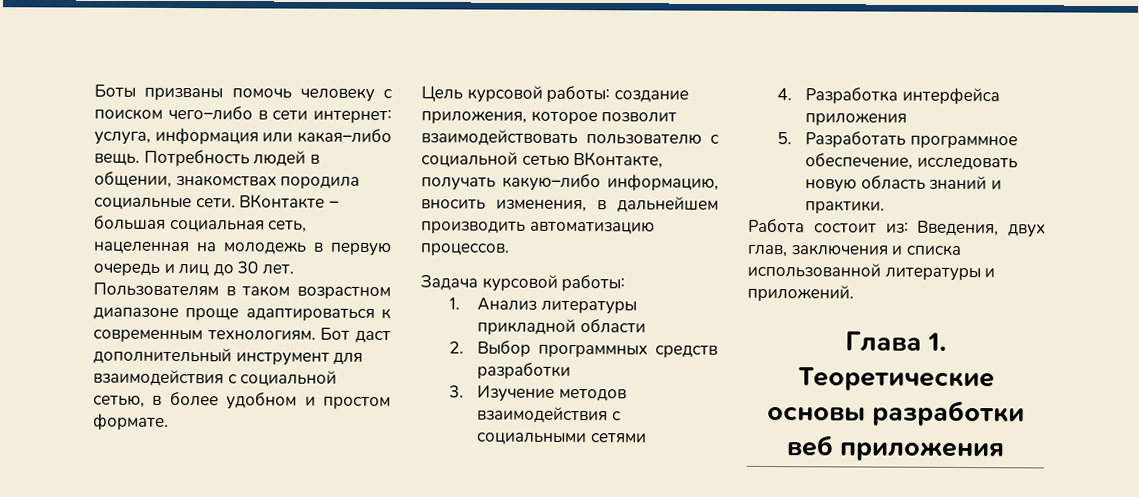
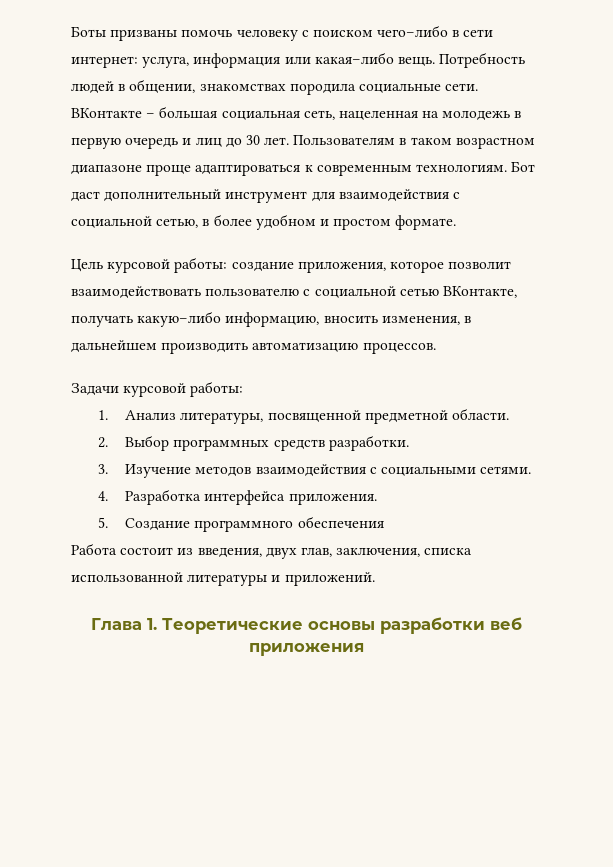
- Задача курсовой работы:
+ Задачи курсовой работы:
- 1. Анализ литературы прикладной области
+ 1. Анализ литературы, посвященной предметной области.
- 2. Выбор программных средств разработки
+ 2. Выбор программных средств разработки.
- 3. Изучение методов взаимодействия с социальными сетями
+ 3. Изучение методов взаимодействия с социальными сетями.
- 4. Разработка интерфейса приложения
+ 4. Разработка интерфейса приложения.
- 5. Разработать программное обеспечение, исследовать новую область знаний и практики.
- Работа состоит из: Введения, двух глав, заключения и списка использованной литературы и приложений.
+ 5. Создание программного обеспечения
+ Работа состоит из введения, двух глав, заключения, списка использованной литературы и приложений.

